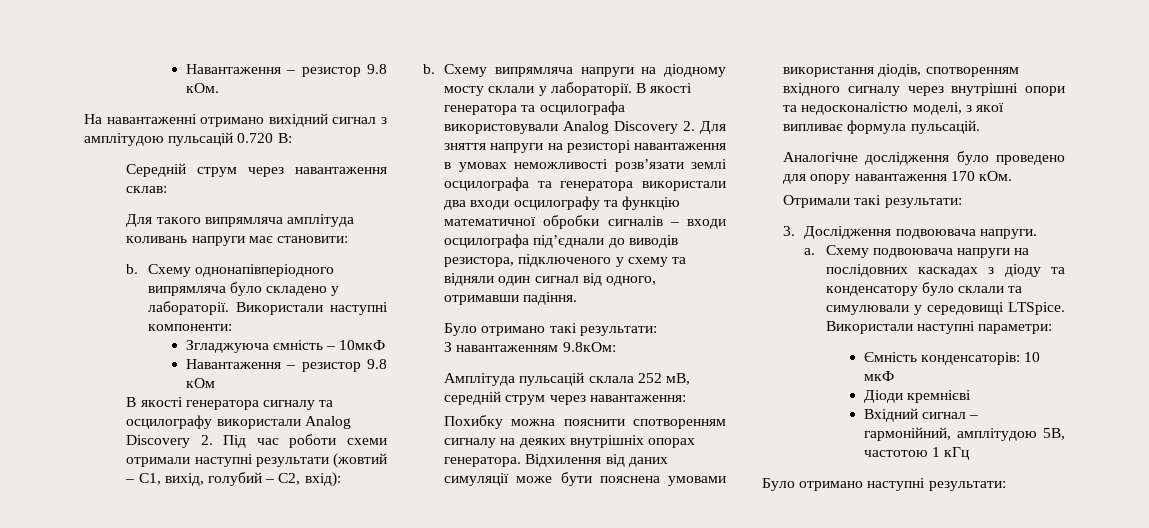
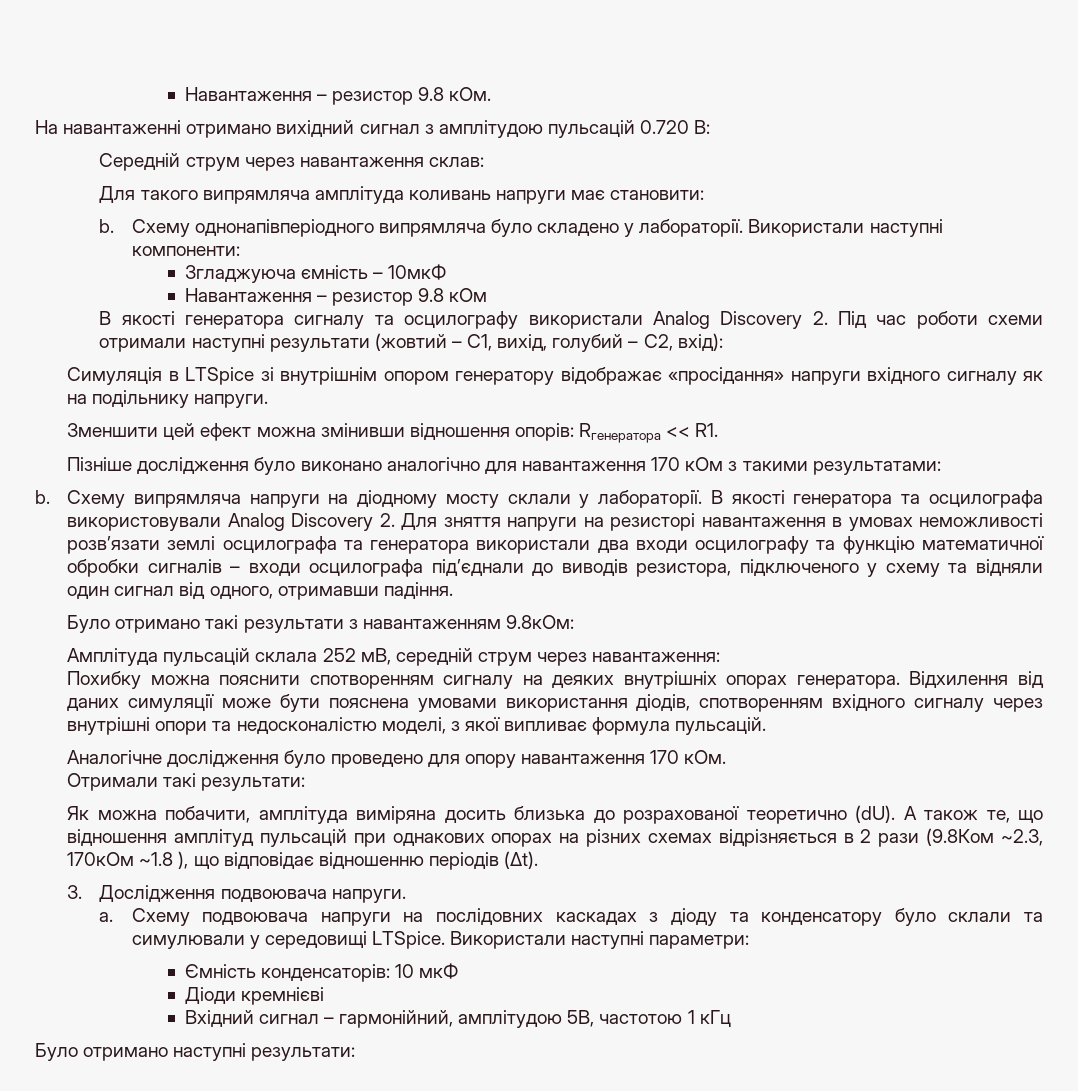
+ Симуляція в LTSpice зі внутрішнім опором генератору відображає «просідання» напруги вхідного сигналу як на подільнику напруги.
+ Зменшити цей ефект можна змінивши відношення опорів: Rгенератора << R1.
+ Пізніше дослідження було виконано аналогічно для навантаження 170 кОм з такими результатами:
- Було отримано такі результати:
- З навантаженням 9.8кОм:
+ Було отримано такі результати з навантаженням 9.8кОм:
+ Як можна побачити, амплітуда виміряна досить близька до розрахованої теоретично (dU). А також те, що відношення амплітуд пульсацій при однакових опорах на різних схемах відрізняється в 2 рази (9.8Ком ~2.3, 170кОм ~1.8 ), що відповідає відношенню періодів (∆t).

